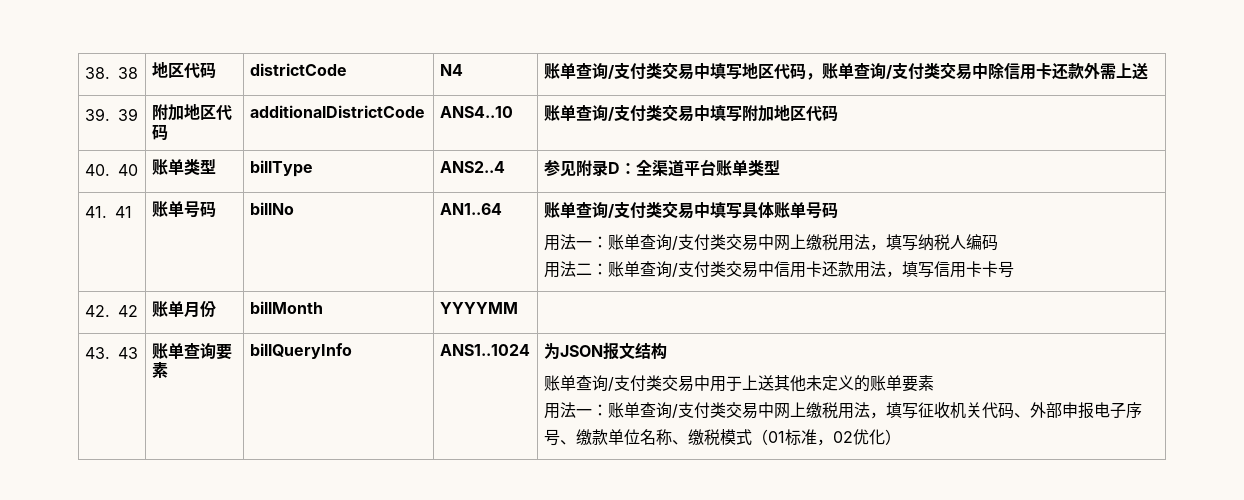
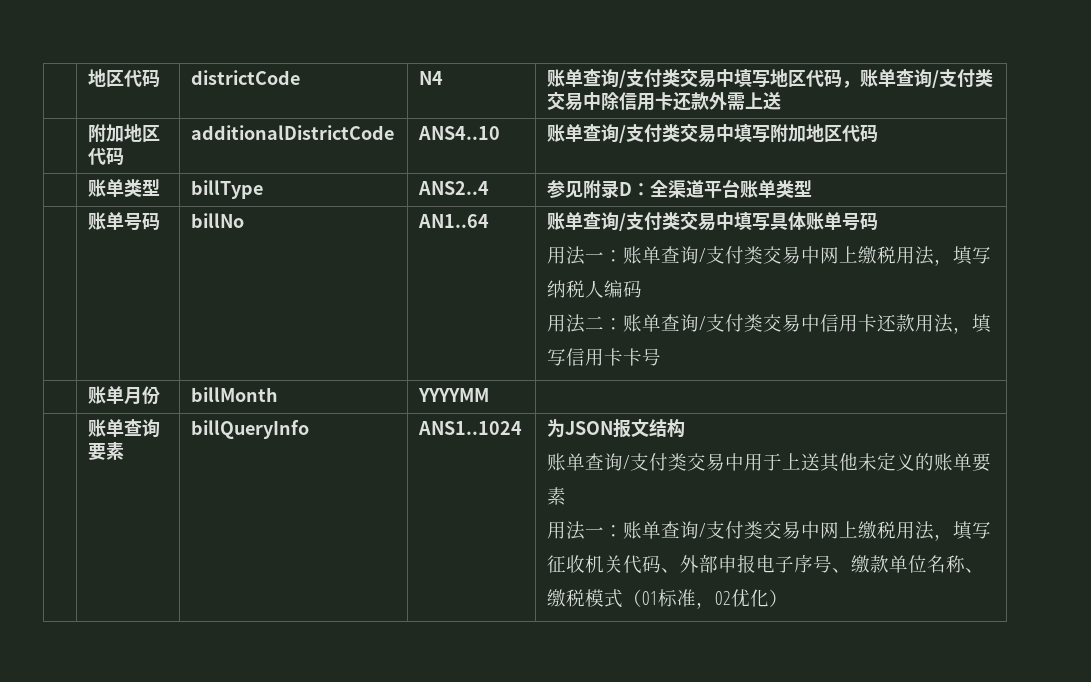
- 38. 38 | 地区代码 | districtCode | N4 | 账单查询/支付类交易中填写地区代码，账单查询/支付类交易中除信用卡还款外需上送
+ | 地区代码 | districtCode | N4 | 账单查询/支付类交易中填写地区代码，账单查询/支付类交易中除信用卡还款外需上送
- 39. 39 | 附加地区代码 | additionalDistrictCode | ANS4..10 | 账单查询/支付类交易中填写附加地区代码
+ | 附加地区代码 | additionalDistrictCode | ANS4..10 | 账单查询/支付类交易中填写附加地区代码
- 40. 40 | 账单类型 | billType | ANS2..4 | 参见附录D：全渠道平台账单类型
+ | 账单类型 | billType | ANS2..4 | 参见附录D：全渠道平台账单类型
- 41. 41
- 42. 42 | 账单月份 | billMonth | YYYYMM |
+ | 账单月份 | billMonth | YYYYMM |
- 43. 43

